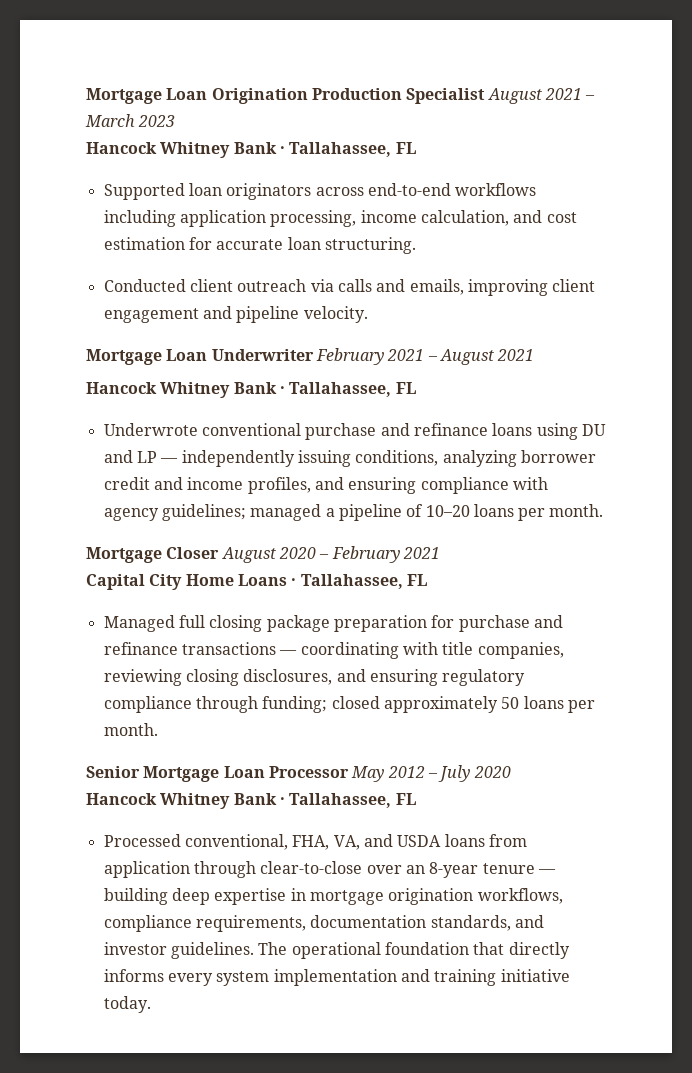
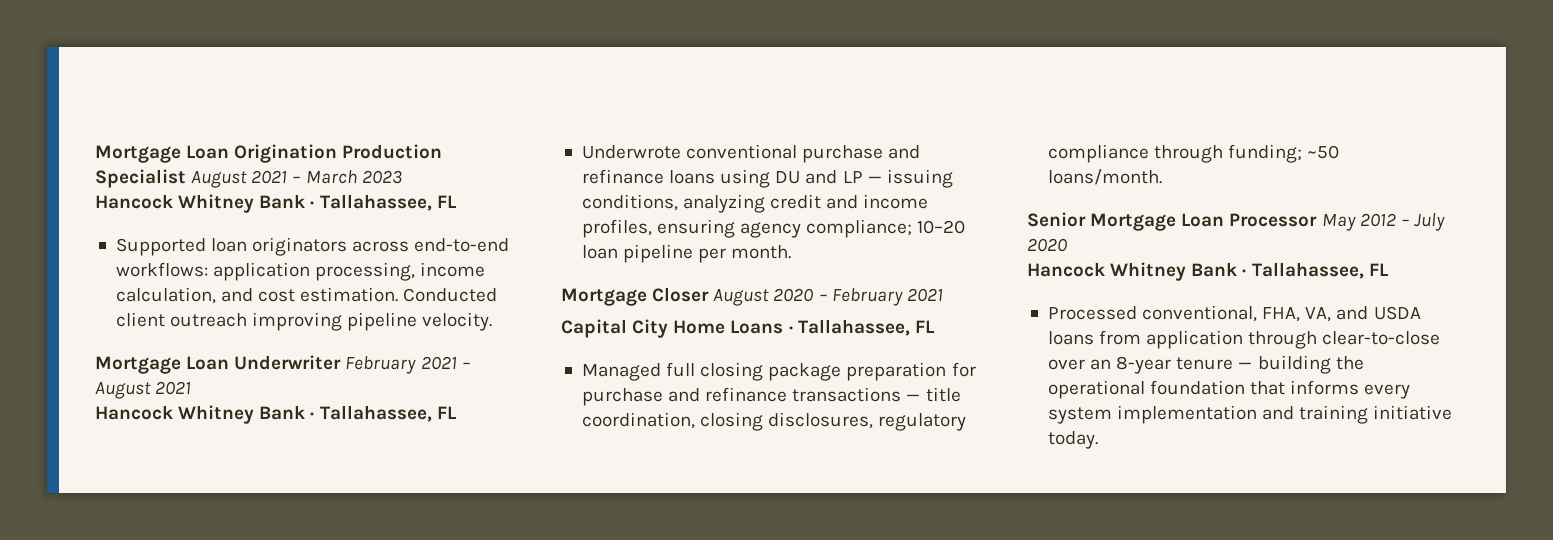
- Supported loan originators across end-to-end workflows including application processing, income calculation, and cost estimation for accurate loan structuring.
- Conducted client outreach via calls and emails, improving client engagement and pipeline velocity.
+ Supported loan originators across end-to-end workflows: application processing, income calculation, and cost estimation. Conducted client outreach improving pipeline velocity.
- Underwrote conventional purchase and refinance loans using DU and LP — independently issuing conditions, analyzing borrower credit and income profiles, and ensuring compliance with agency guidelines; managed a pipeline of 10–20 loans per month.
+ Underwrote conventional purchase and refinance loans using DU and LP — issuing conditions, analyzing credit and income profiles, ensuring agency compliance; 10–20 loan pipeline per month.
- Managed full closing package preparation for purchase and refinance transactions — coordinating with title companies, reviewing closing disclosures, and ensuring regulatory compliance through funding; closed approximately 50 loans per month.
+ Managed full closing package preparation for purchase and refinance transactions — title coordination, closing disclosures, regulatory compliance through funding; ~50 loans/month.
- Processed conventional, FHA, VA, and USDA loans from application through clear-to-close over an 8-year tenure — building deep expertise in mortgage origination workflows, compliance requirements, documentation standards, and investor guidelines. The operational foundation that directly informs every system implementation and training initiative today.
+ Processed conventional, FHA, VA, and USDA loans from application through clear-to-close over an 8-year tenure — building the operational foundation that informs every system implementation and training initiative today.

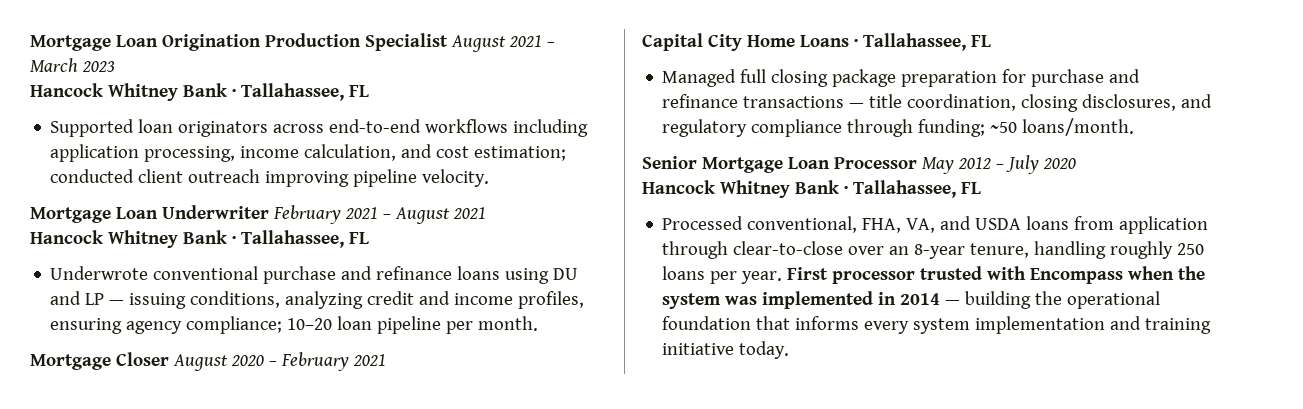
- Supported loan originators across end-to-end workflows: application processing, income calculation, and cost estimation. Conducted client outreach improving pipeline velocity.
+ Supported loan originators across end-to-end workflows including application processing, income calculation, and cost estimation; conducted client outreach improving pipeline velocity.
- Managed full closing package preparation for purchase and refinance transactions — title coordination, closing disclosures, regulatory compliance through funding; ~50 loans/month.
+ Managed full closing package preparation for purchase and refinance transactions — title coordination, closing disclosures, and regulatory compliance through funding; ~50 loans/month.
- Processed conventional, FHA, VA, and USDA loans from application through clear-to-close over an 8-year tenure — building the operational foundation that informs every system implementation and training initiative today.
+ Processed conventional, FHA, VA, and USDA loans from application through clear-to-close over an 8-year tenure, handling roughly 250 loans per year. First processor trusted with Encompass when the system was implemented in 2014 — building the operational foundation that informs every system implementation and training initiative today.

